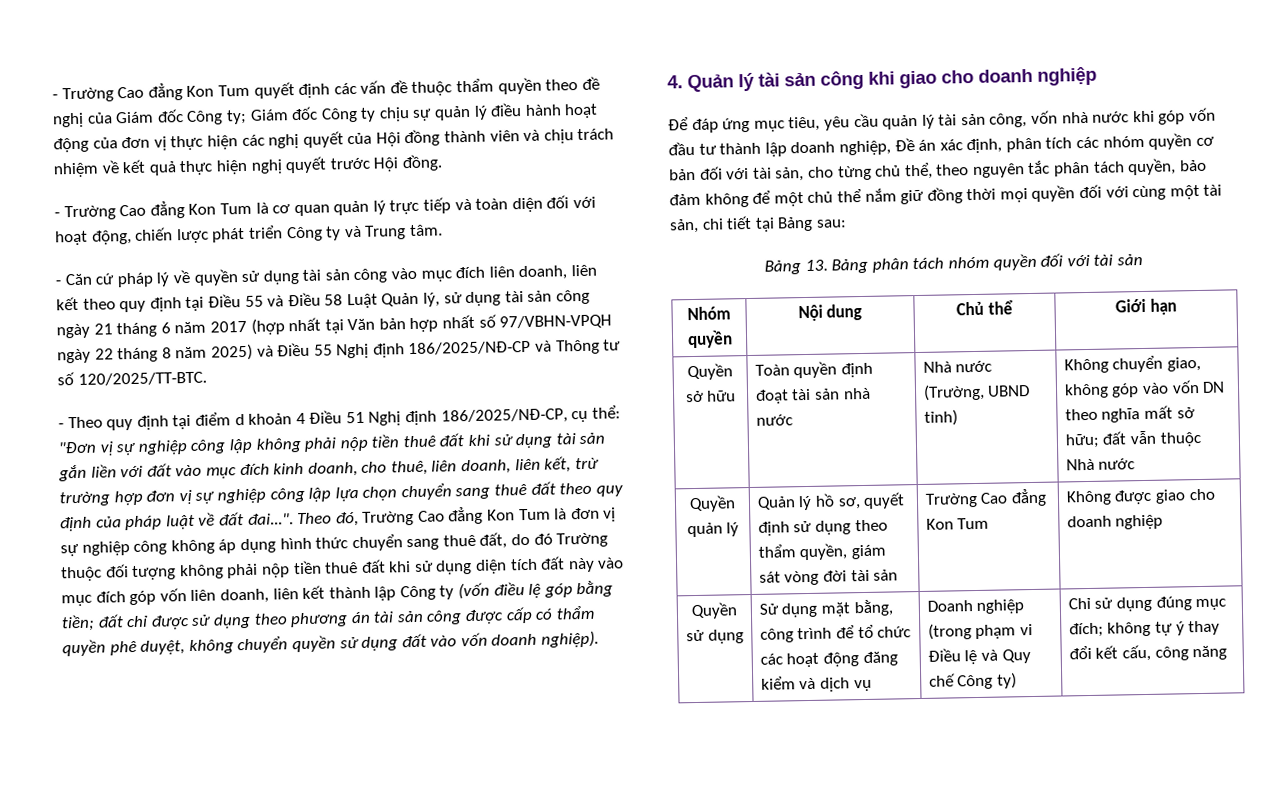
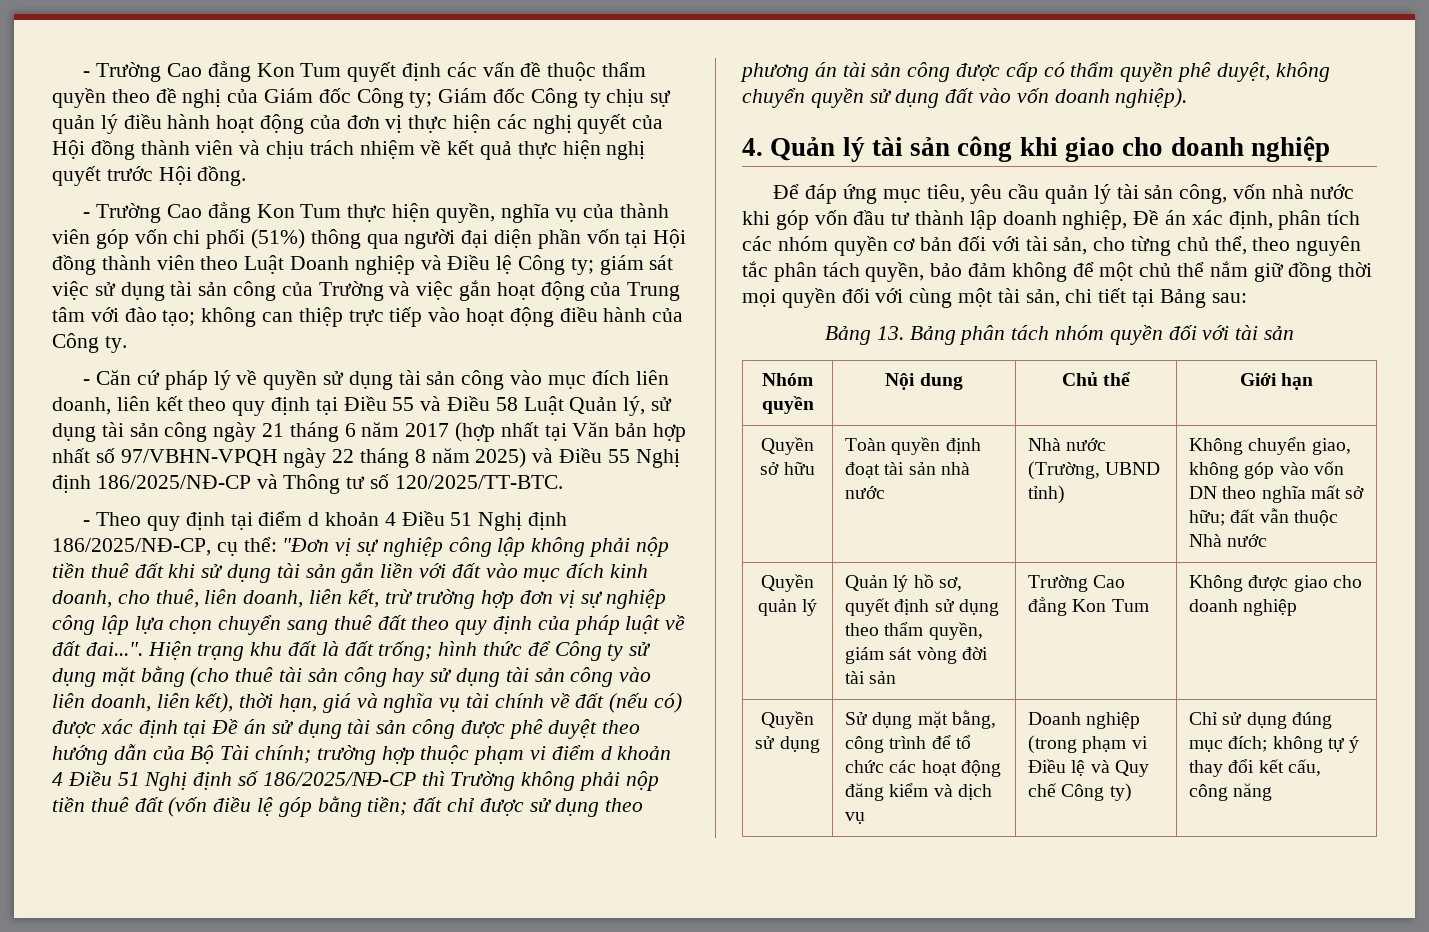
- - Trường Cao đẳng Kon Tum là cơ quan quản lý trực tiếp và toàn diện đối với hoạt động, chiến lược phát triển Công ty và Trung tâm.
+ - Trường Cao đẳng Kon Tum thực hiện quyền, nghĩa vụ của thành viên góp vốn chi phối (51%) thông qua người đại diện phần vốn tại Hội đồng thành viên theo Luật Doanh nghiệp và Điều lệ Công ty; giám sát việc sử dụng tài sản công của Trường và việc gắn hoạt động của Trung tâm với đào tạo; không can thiệp trực tiếp vào hoạt động điều hành của Công ty.
- "Đơn vị sự nghiệp công lập không phải nộp tiền thuê đất khi sử dụng tài sản gắn liền với đất vào mục đích kinh doanh, cho thuê, liên doanh, liên kết, trừ trường hợp đơn vị sự nghiệp công lập lựa chọn chuyển sang thuê đất theo quy định của pháp luật về đất đai...". Theo đó, Trường Cao đẳng Kon Tum là đơn vị sự nghiệp công không áp dụng hình thức chuyển sang thuê đất, do đó Trường thuộc đối tượng không phải nộp tiền thuê đất khi sử dụng diện tích đất này vào mục đích góp vốn liên doanh, liên kết thành lập Công ty (vốn điều lệ góp bằng tiền;
+ "Đơn vị sự nghiệp công lập không phải nộp tiền thuê đất khi sử dụng tài sản gắn liền với đất vào mục đích kinh doanh, cho thuê, liên doanh, liên kết, trừ trường hợp đơn vị sự nghiệp công lập lựa chọn chuyển sang thuê đất theo quy định của pháp luật về đất đai...". Hiện trạng khu đất là đất trống; hình thức để Công ty sử dụng mặt bằng (cho thuê tài sản công hay sử dụng tài sản công vào liên doanh, liên kết), thời hạn, giá và nghĩa vụ tài chính về đất (nếu có) được xác định tại Đề án sử dụng tài sản công được phê duyệt theo hướng dẫn của Bộ Tài chính; trường hợp thuộc phạm vi điểm d khoản 4 Điều 51 Nghị định số 186/2025/NĐ-CP thì Trường không phải nộp tiền thuê đất (vốn điều lệ góp bằng tiền;

